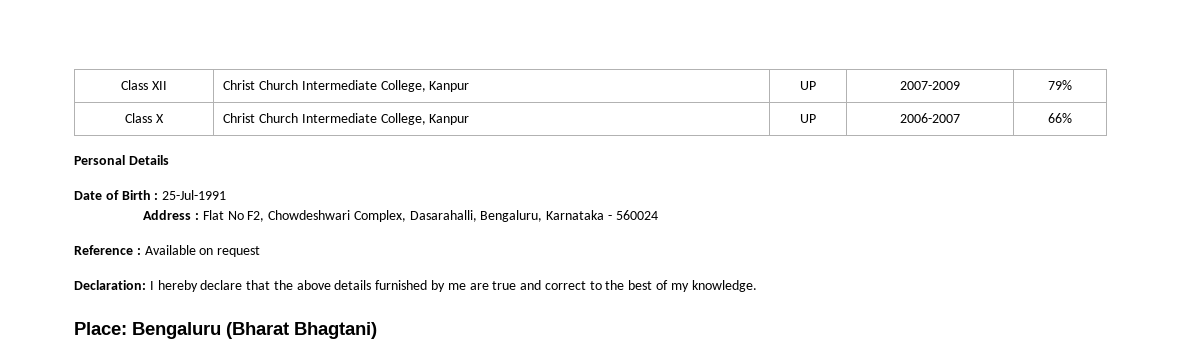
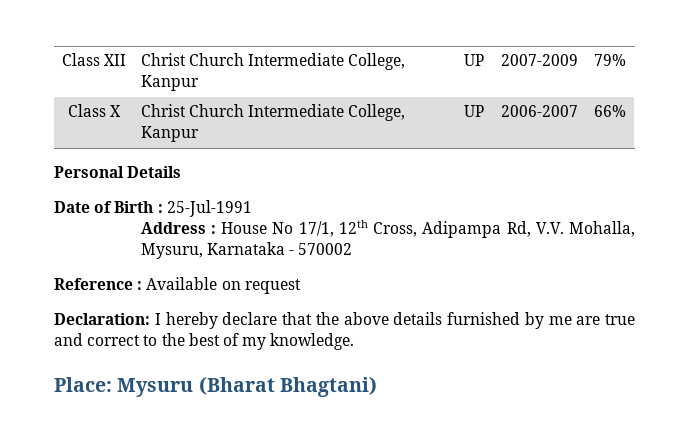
- Address : Flat No F2, Chowdeshwari Complex, Dasarahalli, Bengaluru, Karnataka - 560024
+ Address : House No 17/1, 12th Cross, Adipampa Rd, V.V. Mohalla, Mysuru, Karnataka - 570002
- Place: Bengaluru (Bharat Bhagtani)
+ Place: Mysuru (Bharat Bhagtani)

